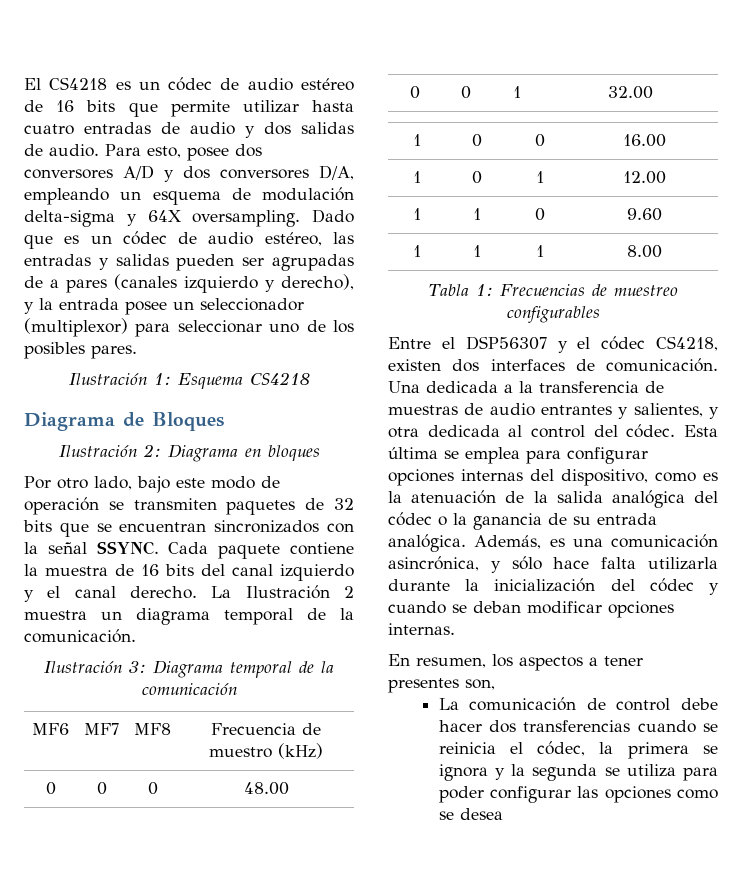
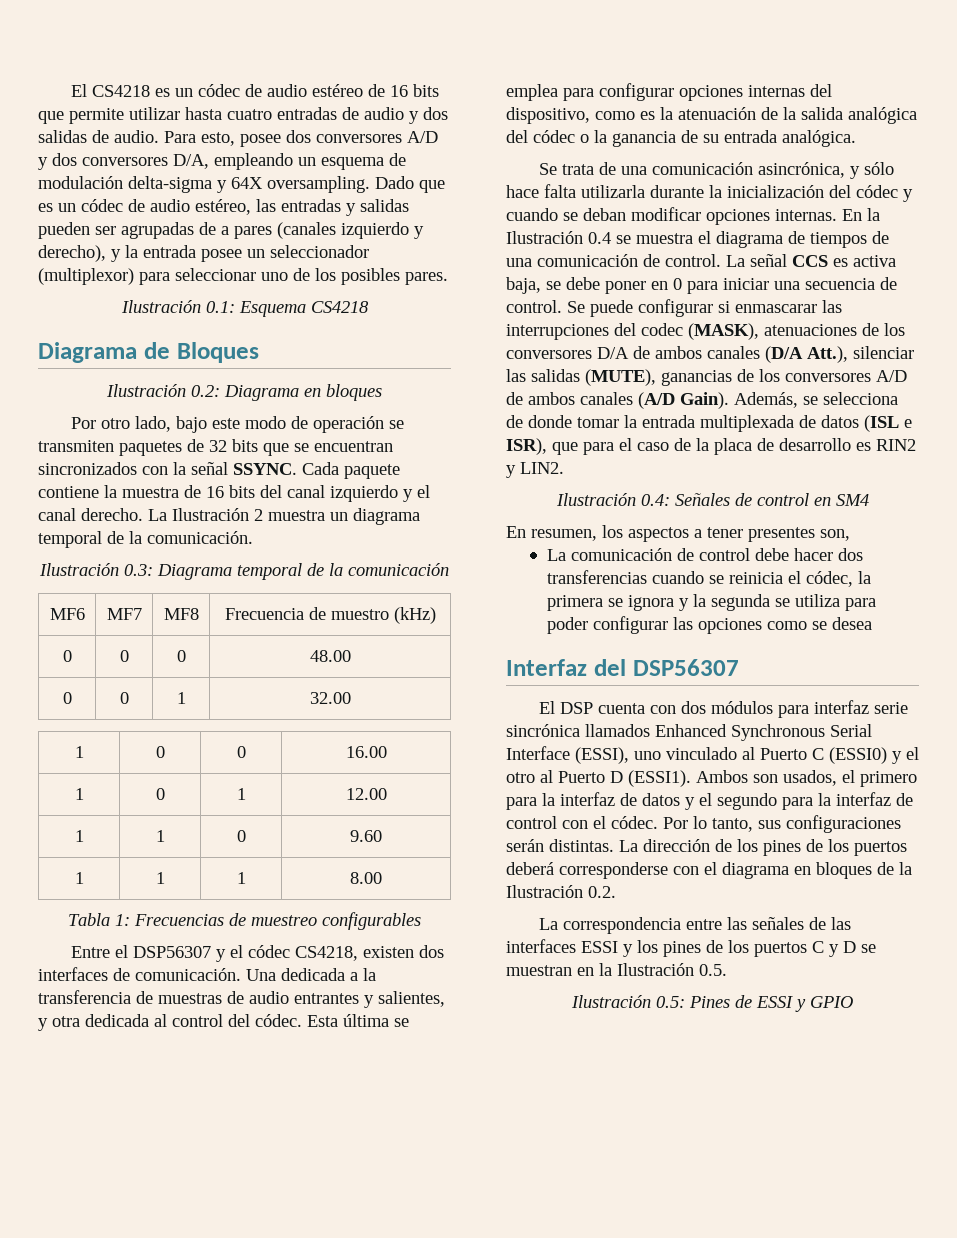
- Ilustración 1: Esquema CS4218
+ Ilustración 0.1: Esquema CS4218
- Ilustración 2: Diagrama en bloques
+ Ilustración 0.2: Diagrama en bloques
- Ilustración 3: Diagrama temporal de la comunicación
+ Ilustración 0.3: Diagrama temporal de la comunicación
- Esta última se emplea para configurar opciones internas del dispositivo, como es la atenuación de la salida analógica del códec o la ganancia de su entrada analógica. Además, es una comunicación asincrónica, y sólo hace falta utilizarla durante la inicialización del códec y cuando se deban modificar opciones internas.
+ Esta última se emplea para configurar opciones internas del dispositivo, como es la atenuación de la salida analógica del códec o la ganancia de su entrada analógica.
+ Se trata de una comunicación asincrónica, y sólo hace falta utilizarla durante la inicialización del códec y cuando se deban modificar opciones internas. En la Ilustración 0.4 se muestra el diagrama de tiempos de una comunicación de control. La señal CCS es activa baja, se debe poner en 0 para iniciar una secuencia de control. Se puede configurar si enmascarar las interrupciones del codec (MASK), atenuaciones de los conversores D/A de ambos canales (D/A Att.), silenciar las salidas (MUTE), ganancias de los conversores A/D de ambos canales (A/D Gain). Además, se selecciona de donde tomar la entrada multiplexada de datos (ISL e ISR), que para el caso de la placa de desarrollo es RIN2 y LIN2.
+ Ilustración 0.4: Señales de control en SM4
+ Interfaz del DSP56307
+ El DSP cuenta con dos módulos para interfaz serie sincrónica llamados Enhanced Synchronous Serial Interface (ESSI), uno vinculado al Puerto C (ESSI0) y el otro al Puerto D (ESSI1). Ambos son usados, el primero para la interfaz de datos y el segundo para la interfaz de control con el códec. Por lo tanto, sus configuraciones serán distintas. La dirección de los pines de los puertos deberá corresponderse con el diagrama en bloques de la Ilustración 0.2.
+ La correspondencia entre las señales de las interfaces ESSI y los pines de los puertos C y D se muestran en la Ilustración 0.5.
+ Ilustración 0.5: Pines de ESSI y GPIO

